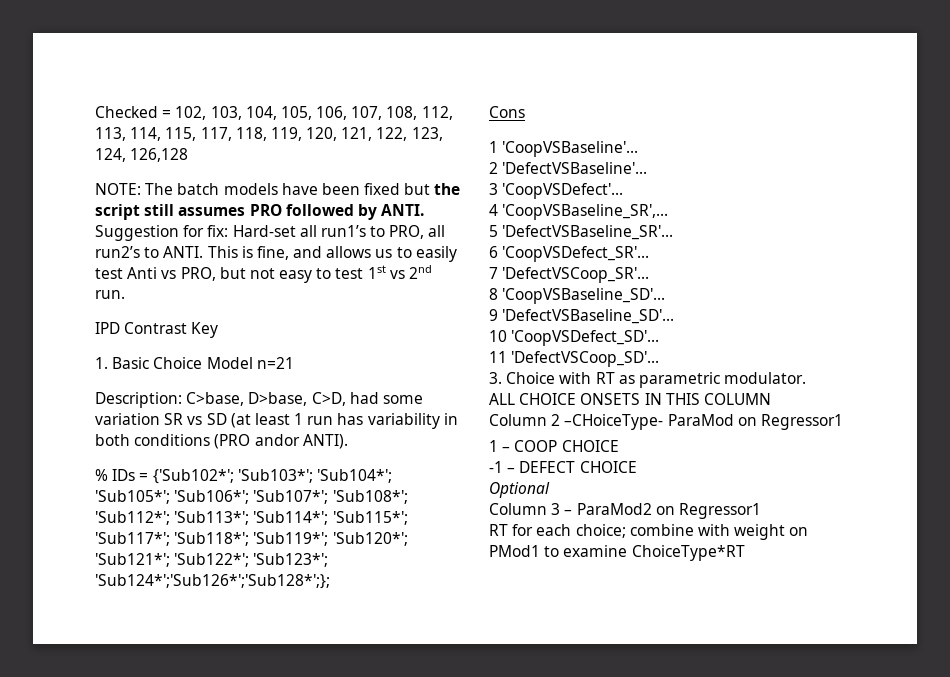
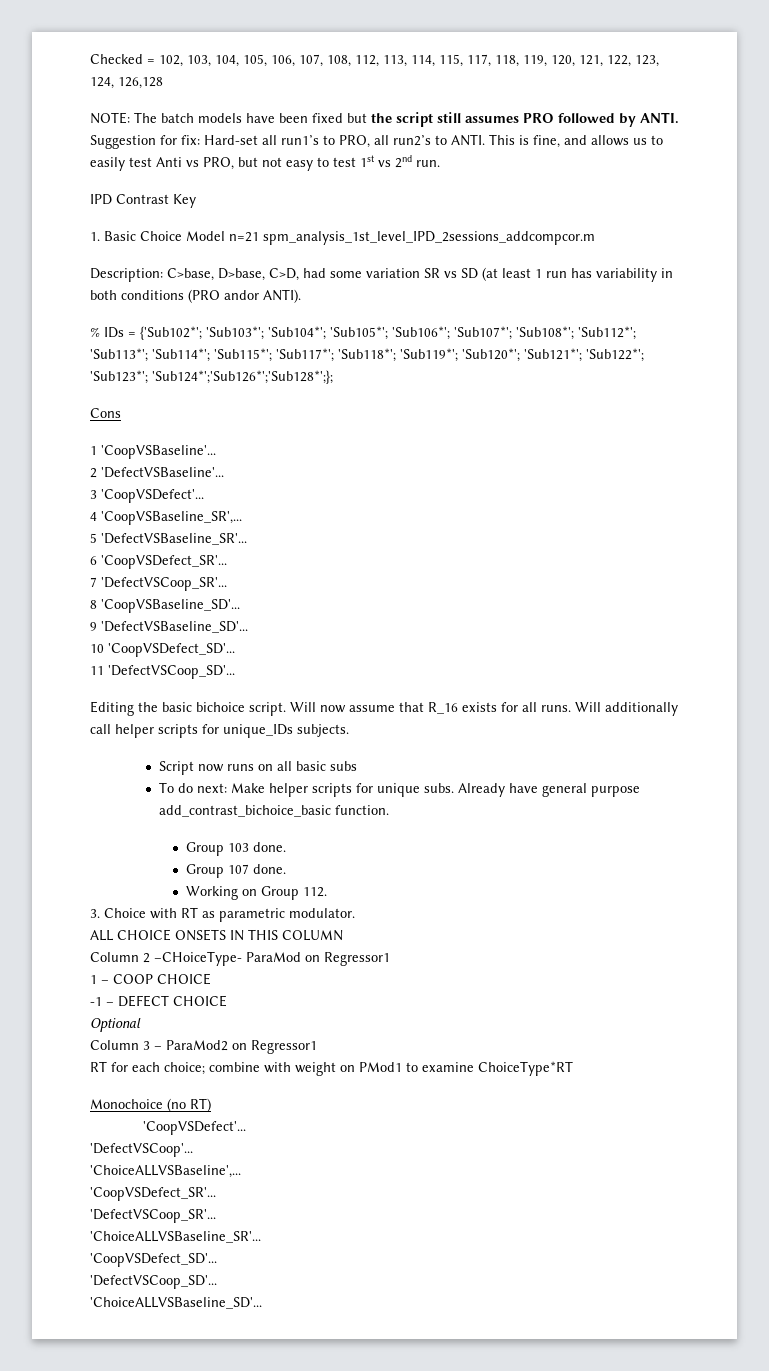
- 1. Basic Choice Model n=21
+ 1. Basic Choice Model n=21 spm_analysis_1st_level_IPD_2sessions_addcompcor.m
+ Editing the basic bichoice script. Will now assume that R_16 exists for all runs. Will additionally call helper scripts for unique_IDs subjects.
+ Script now runs on all basic subs
+ To do next: Make helper scripts for unique subs. Already have general purpose add_contrast_bichoice_basic function.
+ Group 103 done.
+ Group 107 done.
+ Working on Group 112.
+ Monochoice (no RT)
+ 'CoopVSDefect'...
+ 'DefectVSCoop'...
+ 'ChoiceALLVSBaseline',...
+ 'CoopVSDefect_SR'...
+ 'DefectVSCoop_SR'...
+ 'ChoiceALLVSBaseline_SR'...
+ 'CoopVSDefect_SD'...
+ 'DefectVSCoop_SD'...
+ 'ChoiceALLVSBaseline_SD'...

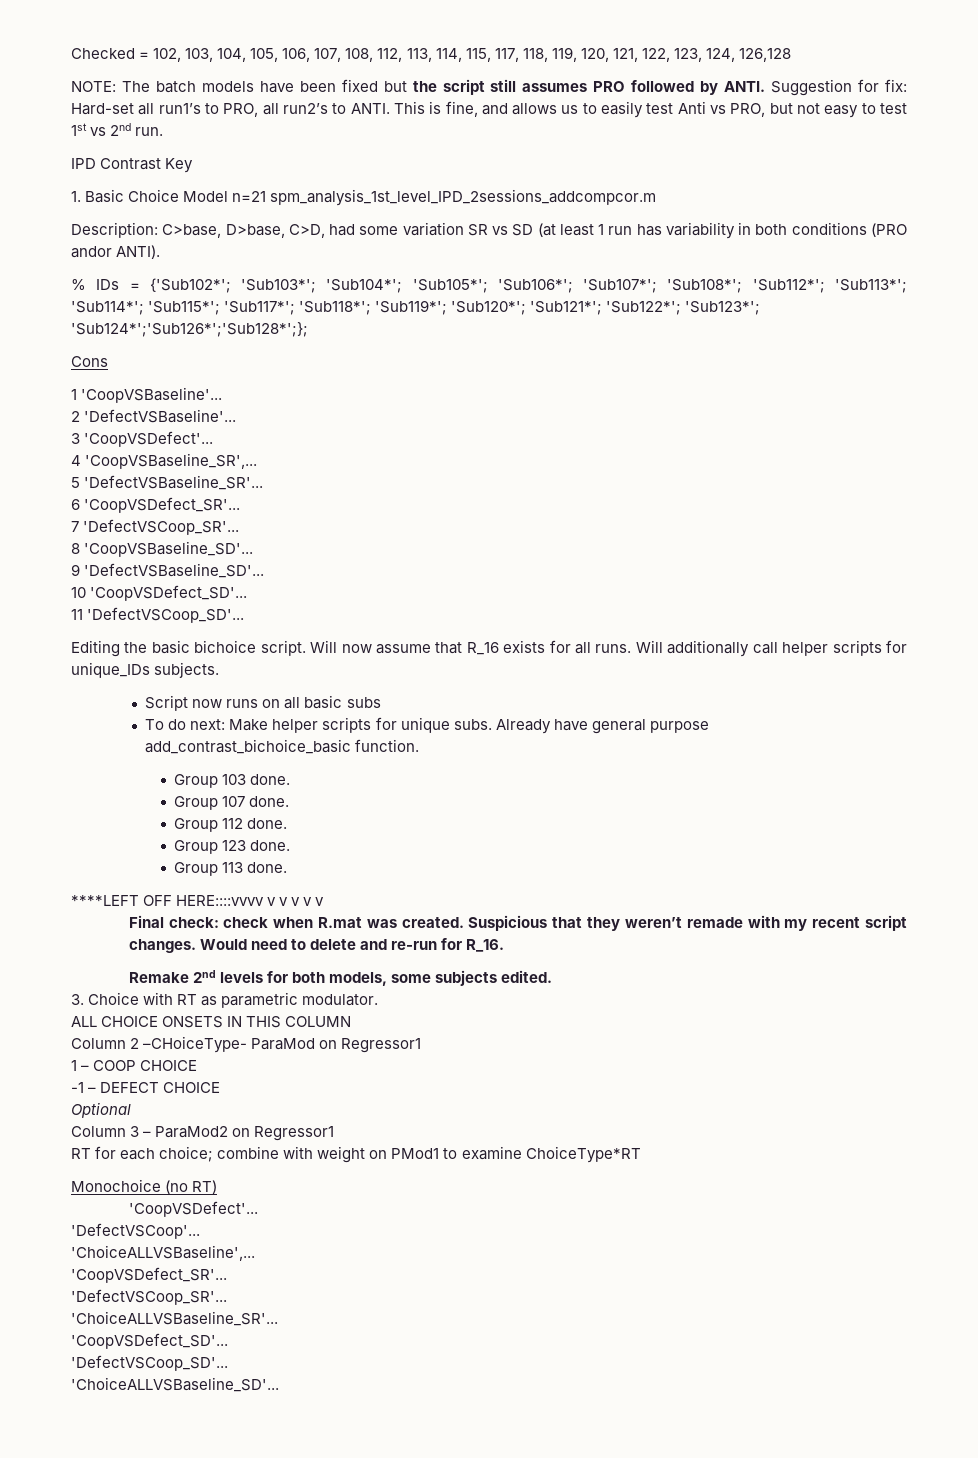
- Working on Group 112.
+ Group 112 done.
+ Group 123 done.
+ Group 113 done.
+ ****LEFT OFF HERE::::vvvv v v v v v
+ Final check: check when R.mat was created. Suspicious that they weren’t remade with my recent script changes. Would need to delete and re-run for R_16.
+ Remake 2nd levels for both models, some subjects edited.

